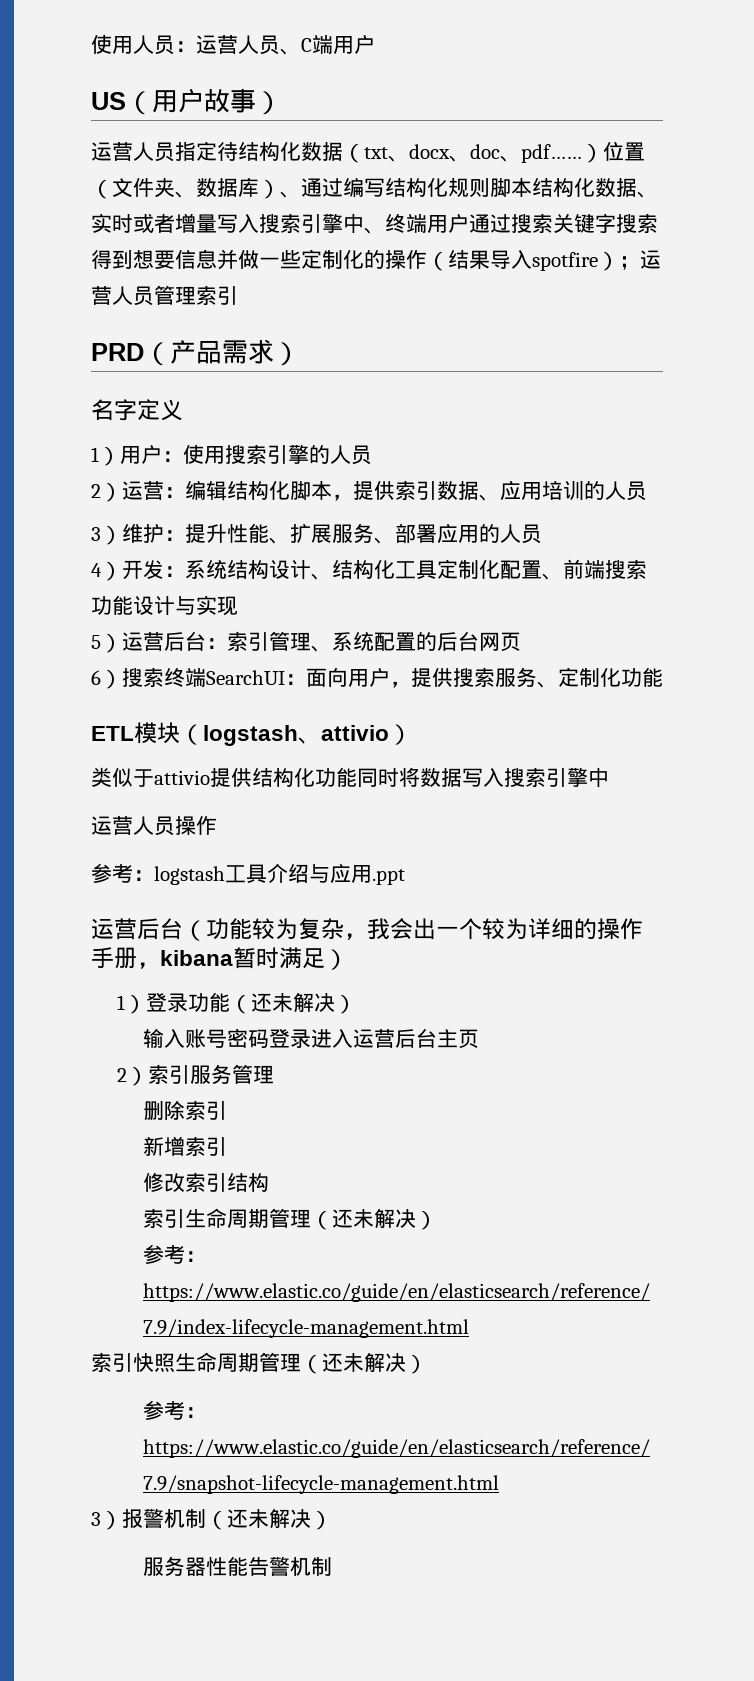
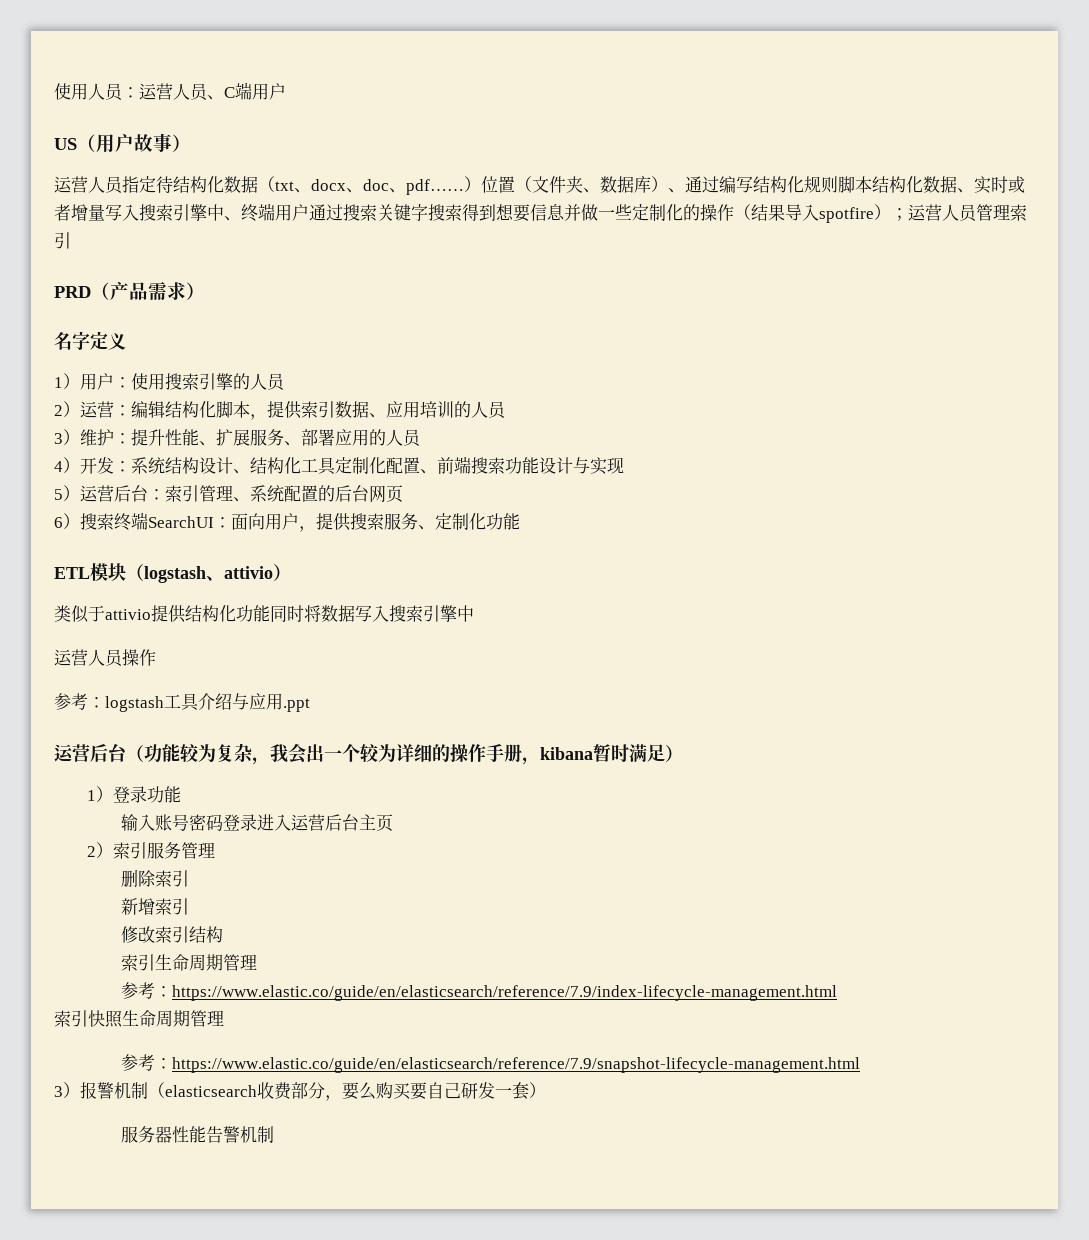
- 1）登录功能（还未解决）
+ 1）登录功能
- 索引生命周期管理（还未解决）
+ 索引生命周期管理
- 索引快照生命周期管理（还未解决）
+ 索引快照生命周期管理
- 3）报警机制（还未解决）
+ 3）报警机制（elasticsearch收费部分，要么购买要自己研发一套）

